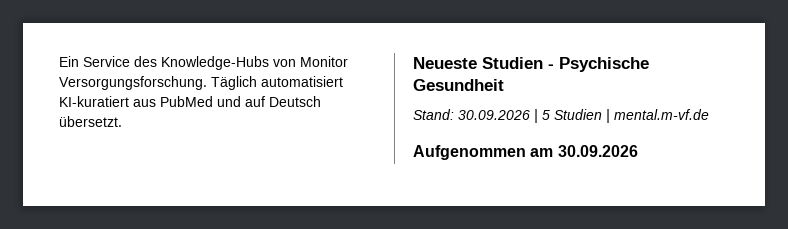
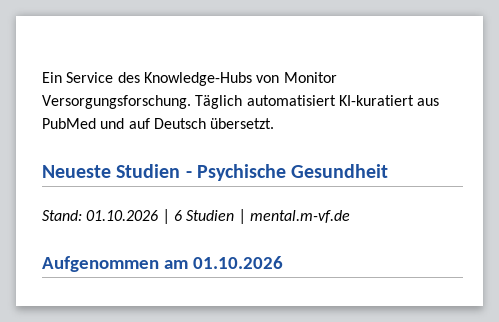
- Stand: 30.09.2026 | 5 Studien | mental.m-vf.de
+ Stand: 01.10.2026 | 6 Studien | mental.m-vf.de
- Aufgenommen am 30.09.2026
+ Aufgenommen am 01.10.2026

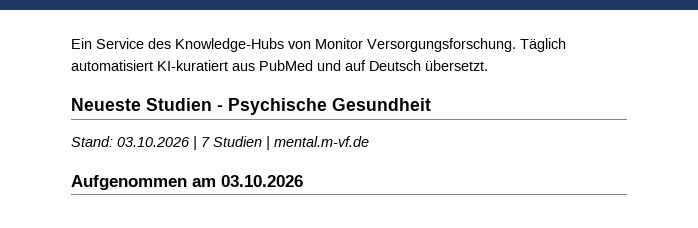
- Stand: 01.10.2026 | 6 Studien | mental.m-vf.de
+ Stand: 03.10.2026 | 7 Studien | mental.m-vf.de
- Aufgenommen am 01.10.2026
+ Aufgenommen am 03.10.2026

